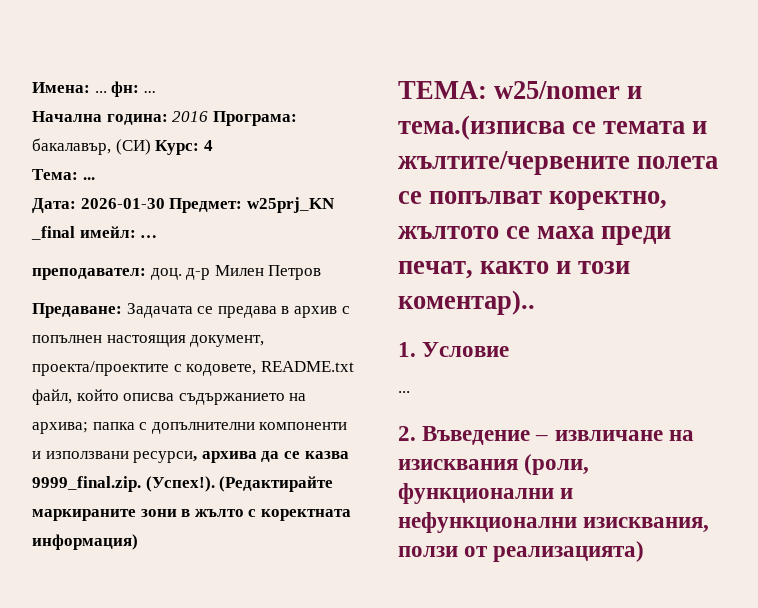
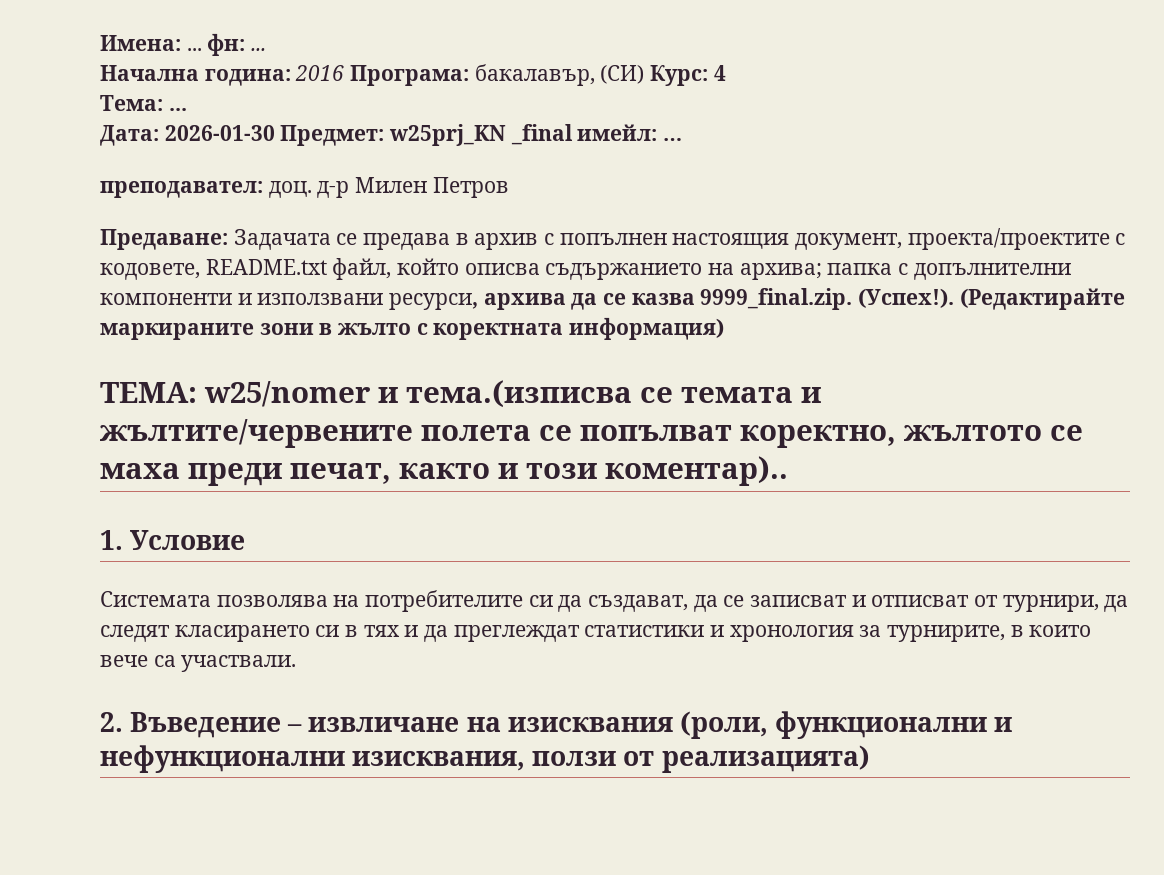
  1. Условие
- ...
+ Системата позволява на потребителите си да създават, да се записват и отписват от турнири, да следят класирането си в тях и да преглеждат статистики и хронология за турнирите, в които вече са участвали.

